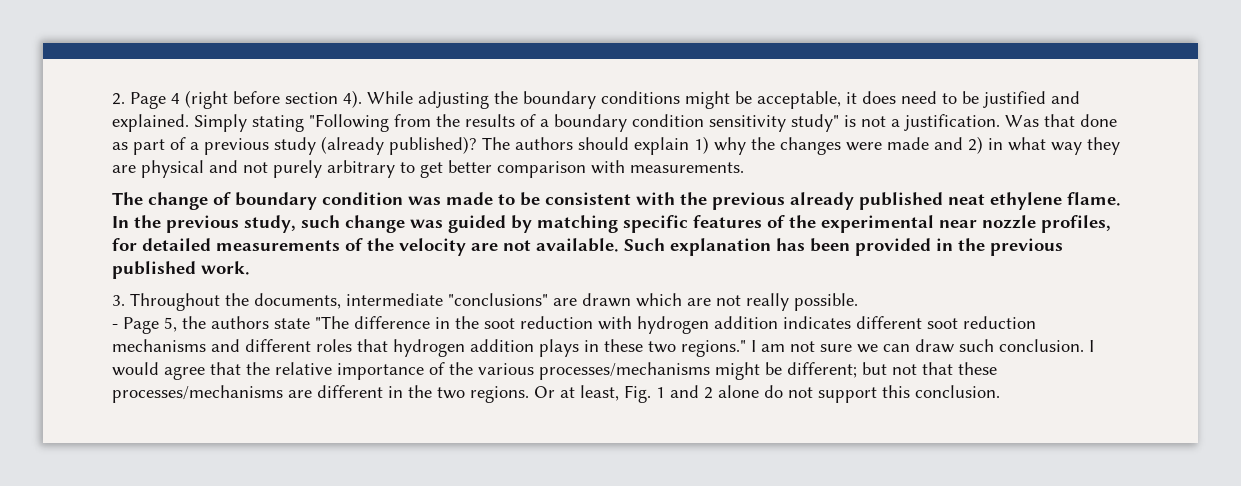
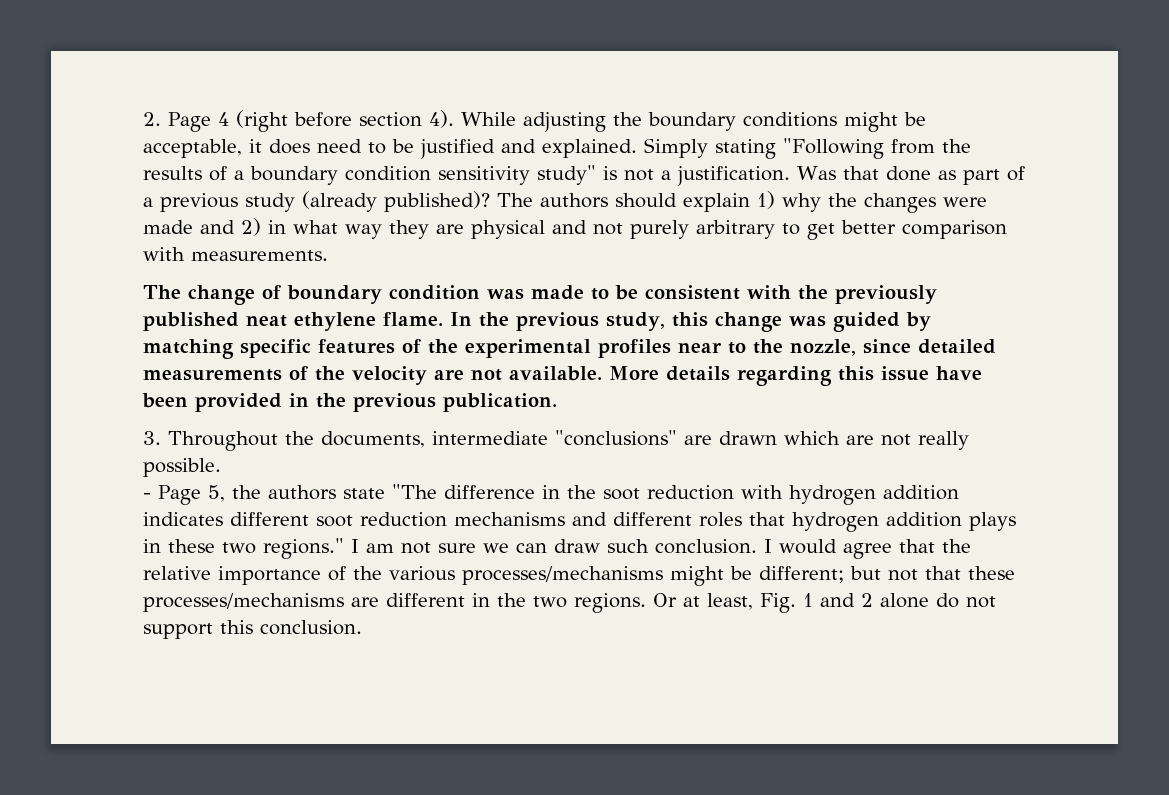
- The change of boundary condition was made to be consistent with the previous already published neat ethylene flame.
+ The change of boundary condition was made to be consistent with the previously published neat ethylene flame.
- In the previous study, such change was guided by matching specific features of the experimental near nozzle profiles, for detailed measurements of the velocity are not available.
+ In the previous study, this change was guided by matching specific features of the experimental profiles near to the nozzle, since detailed measurements of the velocity are not available.
- Such explanation has been provided in the previous published work.
+ More details regarding this issue have been provided in the previous publication.

